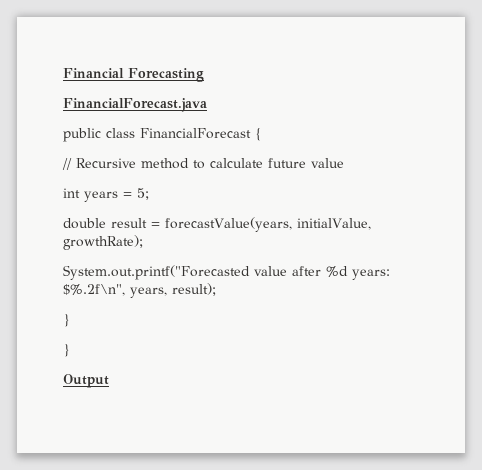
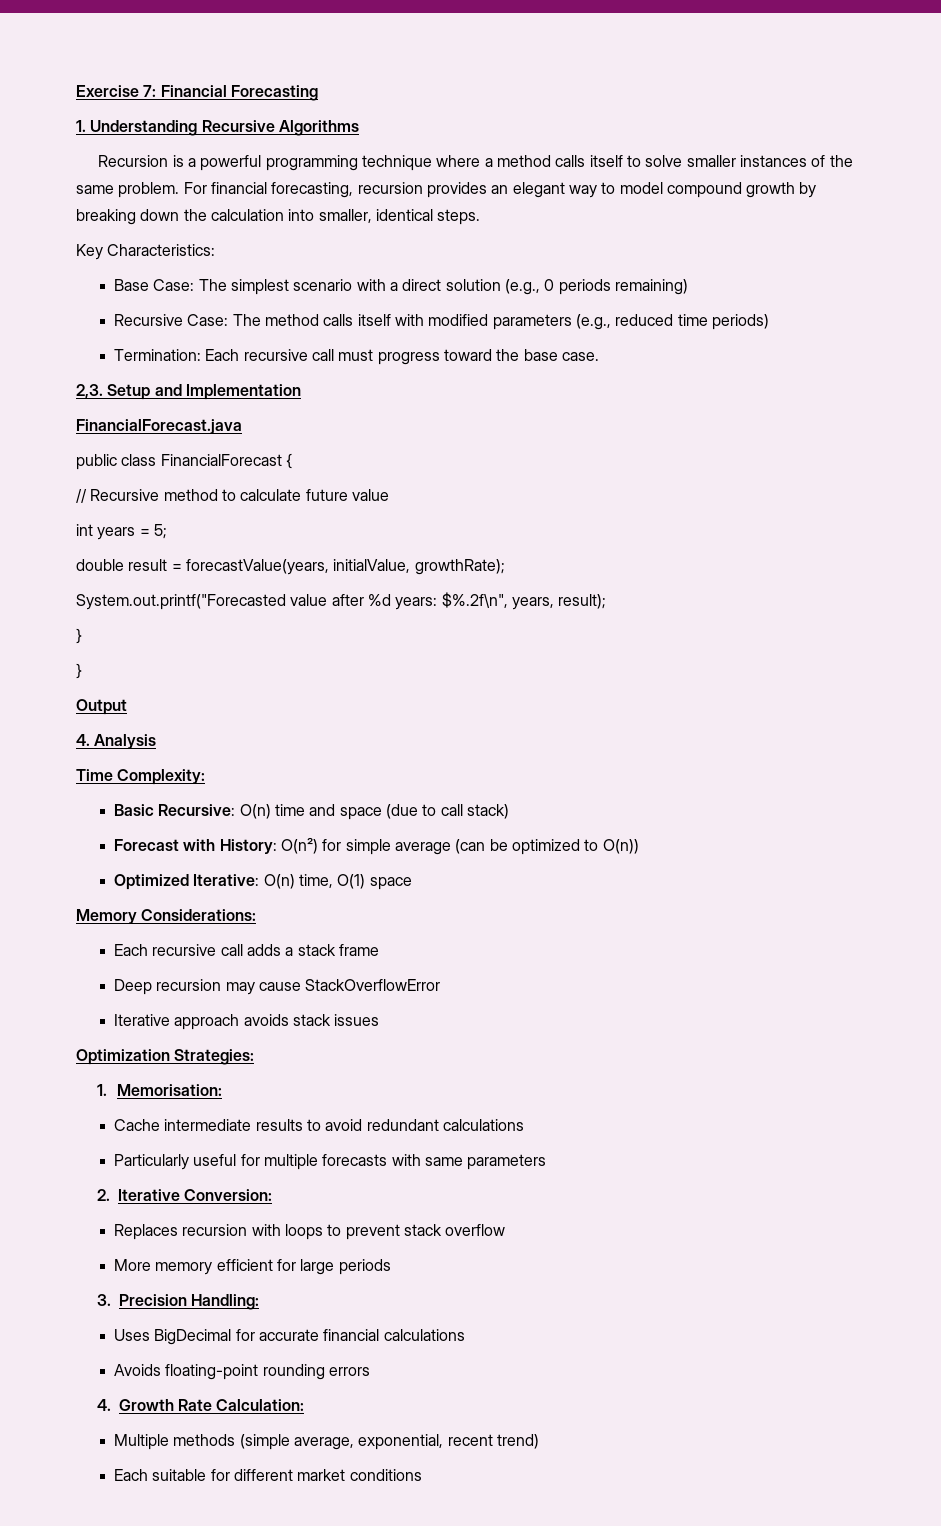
- Financial Forecasting
+ Exercise 7: Financial Forecasting
+ 1. Understanding Recursive Algorithms
+ Recursion is a powerful programming technique where a method calls itself to solve smaller instances of the same problem. For financial forecasting, recursion provides an elegant way to model compound growth by breaking down the calculation into smaller, identical steps.
+ Key Characteristics:
+ Base Case: The simplest scenario with a direct solution (e.g., 0 periods remaining)
+ Recursive Case: The method calls itself with modified parameters (e.g., reduced time periods)
+ Termination: Each recursive call must progress toward the base case.
+ 2,3. Setup and Implementation
+ 4. Analysis
+ Time Complexity:
+ Basic Recursive: O(n) time and space (due to call stack)
+ Forecast with History: O(n²) for simple average (can be optimized to O(n))
+ Optimized Iterative: O(n) time, O(1) space
+ Memory Considerations:
+ Each recursive call adds a stack frame
+ Deep recursion may cause StackOverflowError
+ Iterative approach avoids stack issues
+ Optimization Strategies:
+ 1. Memorisation:
+ Cache intermediate results to avoid redundant calculations
+ Particularly useful for multiple forecasts with same parameters
+ 2. Iterative Conversion:
+ Replaces recursion with loops to prevent stack overflow
+ More memory efficient for large periods
+ 3. Precision Handling:
+ Uses BigDecimal for accurate financial calculations
+ Avoids floating-point rounding errors
+ 4. Growth Rate Calculation:
+ Multiple methods (simple average, exponential, recent trend)
+ Each suitable for different market conditions

